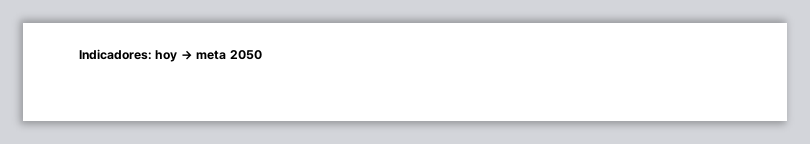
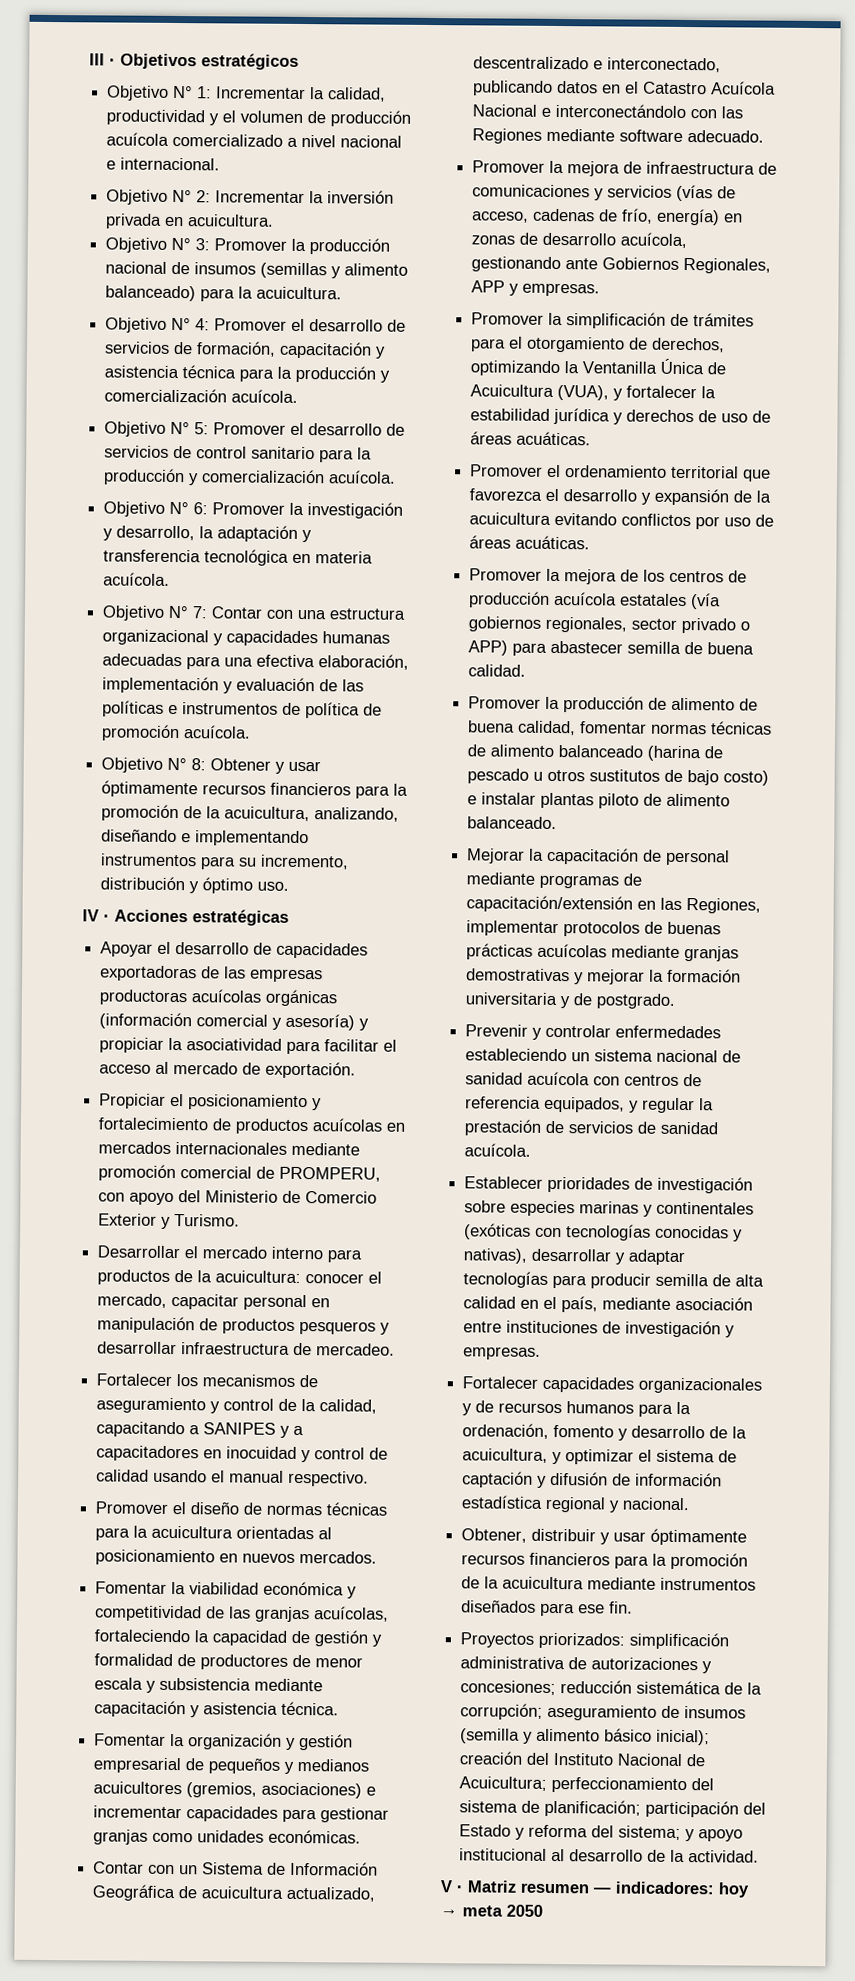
- Indicadores: hoy → meta 2050
+ III · Objetivos estratégicos
+ Objetivo N° 1: Incrementar la calidad, productividad y el volumen de producción acuícola comercializado a nivel nacional e internacional.
+ Objetivo N° 2: Incrementar la inversión privada en acuicultura.
+ Objetivo N° 3: Promover la producción nacional de insumos (semillas y alimento balanceado) para la acuicultura.
+ Objetivo N° 4: Promover el desarrollo de servicios de formación, capacitación y asistencia técnica para la producción y comercialización acuícola.
+ Objetivo N° 5: Promover el desarrollo de servicios de control sanitario para la producción y comercialización acuícola.
+ Objetivo N° 6: Promover la investigación y desarrollo, la adaptación y transferencia tecnológica en materia acuícola.
+ Objetivo N° 7: Contar con una estructura organizacional y capacidades humanas adecuadas para una efectiva elaboración, implementación y evaluación de las políticas e instrumentos de política de promoción acuícola.
+ Objetivo N° 8: Obtener y usar óptimamente recursos financieros para la promoción de la acuicultura, analizando, diseñando e implementando instrumentos para su incremento, distribución y óptimo uso.
+ IV · Acciones estratégicas
+ Apoyar el desarrollo de capacidades exportadoras de las empresas productoras acuícolas orgánicas (información comercial y asesoría) y propiciar la asociatividad para facilitar el acceso al mercado de exportación.
+ Propiciar el posicionamiento y fortalecimiento de productos acuícolas en mercados internacionales mediante promoción comercial de PROMPERU, con apoyo del Ministerio de Comercio Exterior y Turismo.
+ Desarrollar el mercado interno para productos de la acuicultura: conocer el mercado, capacitar personal en manipulación de productos pesqueros y desarrollar infraestructura de mercadeo.
+ Fortalecer los mecanismos de aseguramiento y control de la calidad, capacitando a SANIPES y a capacitadores en inocuidad y control de calidad usando el manual respectivo.
+ Promover el diseño de normas técnicas para la acuicultura orientadas al posicionamiento en nuevos mercados.
+ Fomentar la viabilidad económica y competitividad de las granjas acuícolas, fortaleciendo la capacidad de gestión y formalidad de productores de menor escala y subsistencia mediante capacitación y asistencia técnica.
+ Fomentar la organización y gestión empresarial de pequeños y medianos acuicultores (gremios, asociaciones) e incrementar capacidades para gestionar granjas como unidades económicas.
+ Contar con un Sistema de Información Geográfica de acuicultura actualizado, descentralizado e interconectado, publicando datos en el Catastro Acuícola Nacional e interconectándolo con las Regiones mediante software adecuado.
+ Promover la mejora de infraestructura de comunicaciones y servicios (vías de acceso, cadenas de frío, energía) en zonas de desarrollo acuícola, gestionando ante Gobiernos Regionales, APP y empresas.
+ Promover la simplificación de trámites para el otorgamiento de derechos, optimizando la Ventanilla Única de Acuicultura (VUA), y fortalecer la estabilidad jurídica y derechos de uso de áreas acuáticas.
+ Promover el ordenamiento territorial que favorezca el desarrollo y expansión de la acuicultura evitando conflictos por uso de áreas acuáticas.
+ Promover la mejora de los centros de producción acuícola estatales (vía gobiernos regionales, sector privado o APP) para abastecer semilla de buena calidad.
+ Promover la producción de alimento de buena calidad, fomentar normas técnicas de alimento balanceado (harina de pescado u otros sustitutos de bajo costo) e instalar plantas piloto de alimento balanceado.
+ Mejorar la capacitación de personal mediante programas de capacitación/extensión en las Regiones, implementar protocolos de buenas prácticas acuícolas mediante granjas demostrativas y mejorar la formación universitaria y de postgrado.
+ Prevenir y controlar enfermedades estableciendo un sistema nacional de sanidad acuícola con centros de referencia equipados, y regular la prestación de servicios de sanidad acuícola.
+ Establecer prioridades de investigación sobre especies marinas y continentales (exóticas con tecnologías conocidas y nativas), desarrollar y adaptar tecnologías para producir semilla de alta calidad en el país, mediante asociación entre instituciones de investigación y empresas.
+ Fortalecer capacidades organizacionales y de recursos humanos para la ordenación, fomento y desarrollo de la acuicultura, y optimizar el sistema de captación y difusión de información estadística regional y nacional.
+ Obtener, distribuir y usar óptimamente recursos financieros para la promoción de la acuicultura mediante instrumentos diseñados para ese fin.
+ Proyectos priorizados: simplificación administrativa de autorizaciones y concesiones; reducción sistemática de la corrupción; aseguramiento de insumos (semilla y alimento básico inicial); creación del Instituto Nacional de Acuicultura; perfeccionamiento del sistema de planificación; participación del Estado y reforma del sistema; y apoyo institucional al desarrollo de la actividad.
+ V · Matriz resumen — indicadores: hoy → meta 2050

